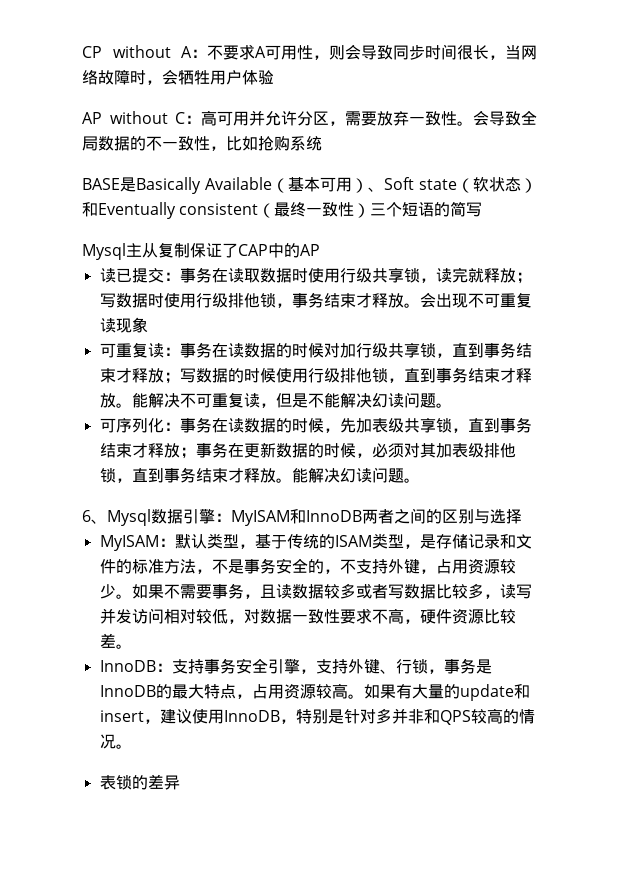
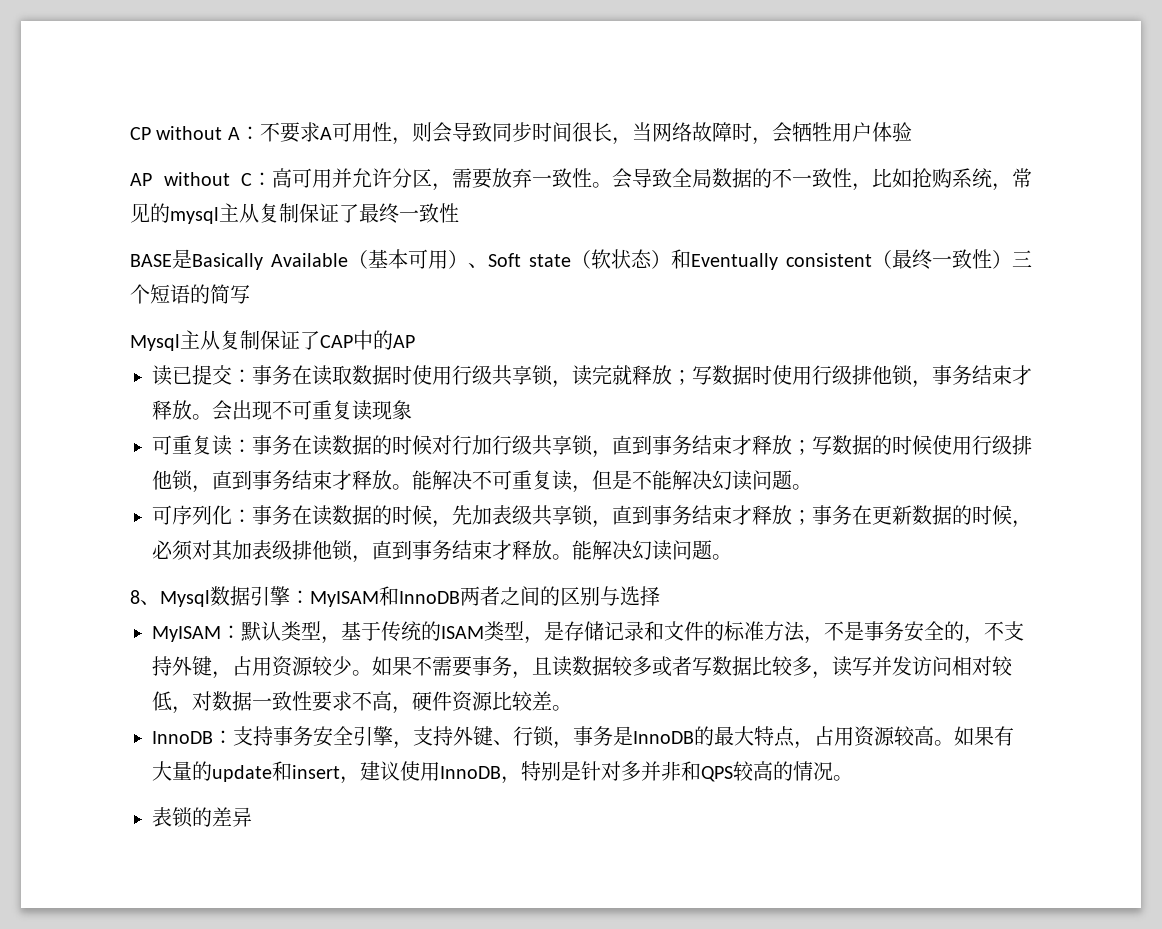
- 会导致全局数据的不一致性，比如抢购系统
+ 会导致全局数据的不一致性，比如抢购系统，常见的mysql主从复制保证了最终一致性
- 可重复读：事务在读数据的时候对加行级共享锁，直到事务结束才释放；写数据的时候使用行级排他锁，直到事务结束才释放。
+ 可重复读：事务在读数据的时候对行加行级共享锁，直到事务结束才释放；写数据的时候使用行级排他锁，直到事务结束才释放。
- 6、Mysql数据引擎：MyISAM和InnoDB两者之间的区别与选择
+ 8、Mysql数据引擎：MyISAM和InnoDB两者之间的区别与选择

